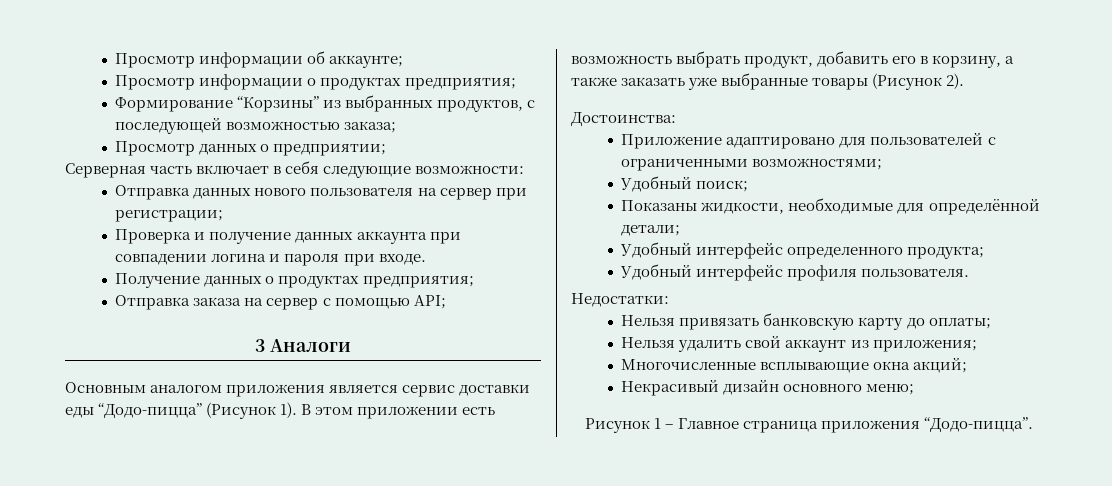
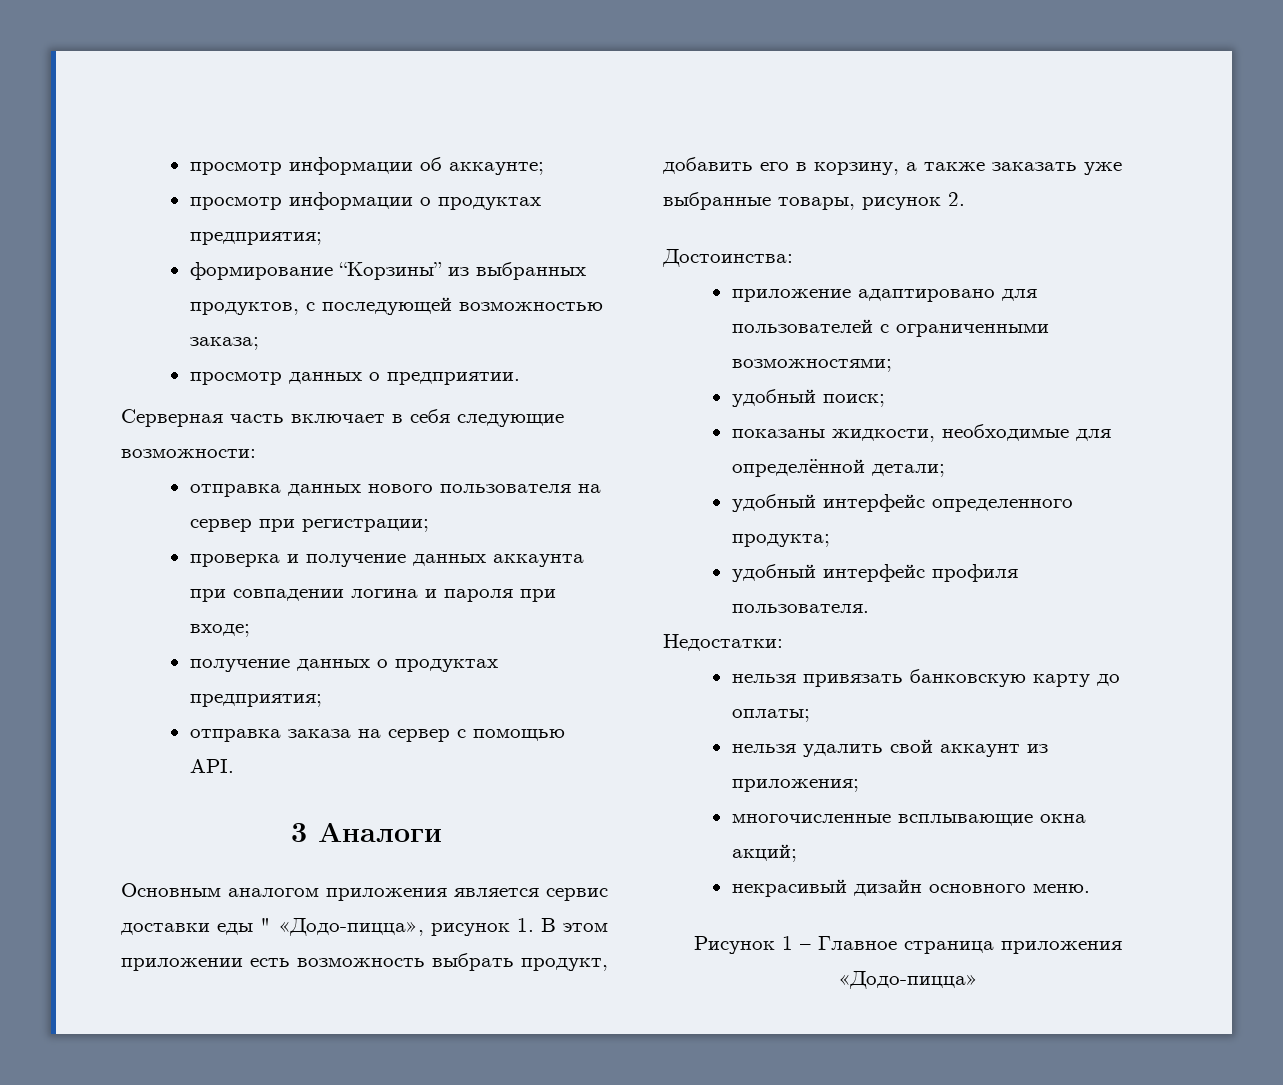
- Просмотр информации об аккаунте;
+ просмотр информации об аккаунте;
- Просмотр информации о продуктах предприятия;
+ просмотр информации о продуктах предприятия;
- Формирование “Корзины” из выбранных продуктов, с последующей возможностью заказа;
+ формирование “Корзины” из выбранных продуктов, с последующей возможностью заказа;
- Просмотр данных о предприятии;
+ просмотр данных о предприятии.
- Отправка данных нового пользователя на сервер при регистрации;
+ отправка данных нового пользователя на сервер при регистрации;
- Проверка и получение данных аккаунта при совпадении логина и пароля при входе.
- Получение данных о продуктах предприятия;
+ проверка и получение данных аккаунта при совпадении логина и пароля при входе;
+ получение данных о продуктах предприятия;
- Отправка заказа на сервер с помощью API;
+ отправка заказа на сервер с помощью API.
- Основным аналогом приложения является сервис доставки еды “Додо-пицца” (Рисунок 1). В этом приложении есть возможность выбрать продукт, добавить его в корзину, а также заказать уже выбранные товары (Рисунок 2).
+ Основным аналогом приложения является сервис доставки еды " «Додо-пицца», рисунок 1. В этом приложении есть возможность выбрать продукт, добавить его в корзину, а также заказать уже выбранные товары, рисунок 2.
- Приложение адаптировано для пользователей с ограниченными возможностями;
+ приложение адаптировано для пользователей с ограниченными возможностями;
- Удобный поиск;
+ удобный поиск;
- Показаны жидкости, необходимые для определённой детали;
+ показаны жидкости, необходимые для определённой детали;
- Удобный интерфейс определенного продукта;
+ удобный интерфейс определенного продукта;
- Удобный интерфейс профиля пользователя.
+ удобный интерфейс профиля пользователя.
- Нельзя привязать банковскую карту до оплаты;
+ нельзя привязать банковскую карту до оплаты;
- Нельзя удалить свой аккаунт из приложения;
+ нельзя удалить свой аккаунт из приложения;
- Многочисленные всплывающие окна акций;
+ многочисленные всплывающие окна акций;
- Некрасивый дизайн основного меню;
+ некрасивый дизайн основного меню.
- Рисунок 1 – Главное страница приложения “Додо-пицца”.
+ Рисунок 1 – Главное страница приложения «Додо-пицца»

